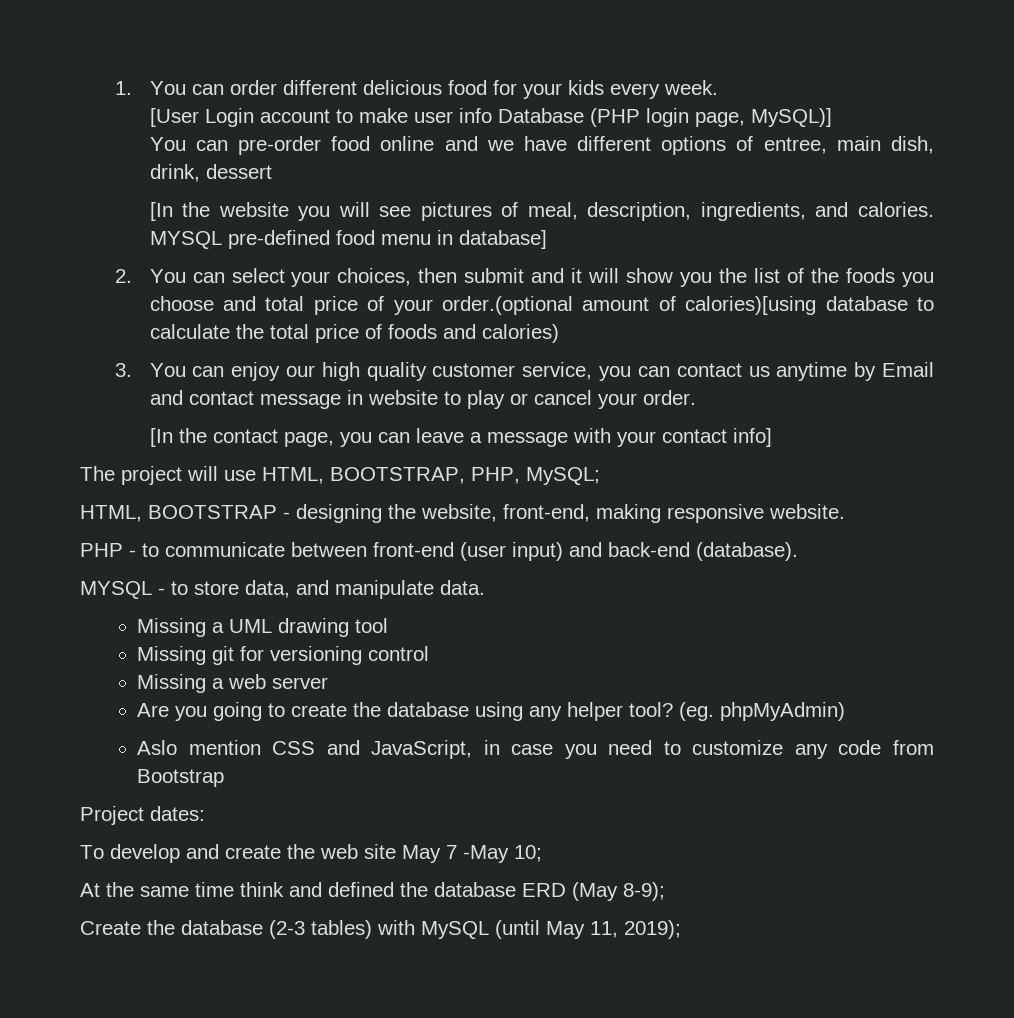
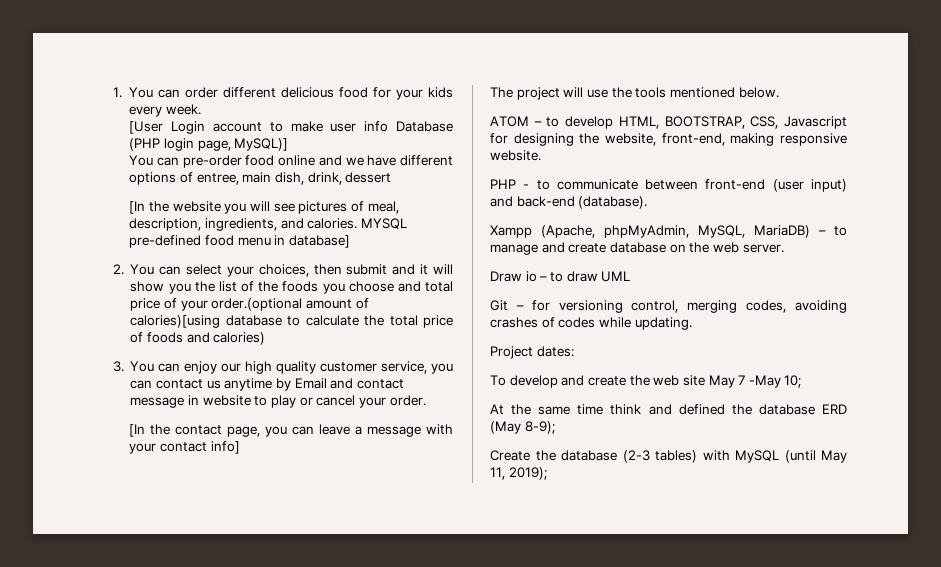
- The project will use HTML, BOOTSTRAP, PHP, MySQL;
- HTML, BOOTSTRAP - designing the website, front-end, making responsive website.
+ The project will use the tools mentioned below.
+ ATOM – to develop HTML, BOOTSTRAP, CSS, Javascript for designing the website, front-end, making responsive website.
- MYSQL - to store data, and manipulate data.
- Missing a UML drawing tool
- Missing git for versioning control
- Missing a web server
- Are you going to create the database using any helper tool? (eg. phpMyAdmin)
- Aslo mention CSS and JavaScript, in case you need to customize any code from Bootstrap
+ Xampp (Apache, phpMyAdmin, MySQL, MariaDB) – to manage and create database on the web server.
+ Draw io – to draw UML
+ Git – for versioning control, merging codes, avoiding crashes of codes while updating.

